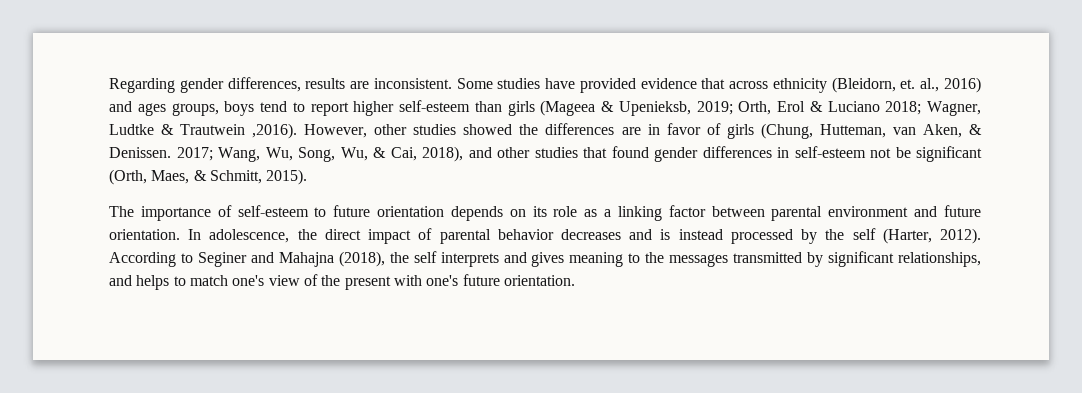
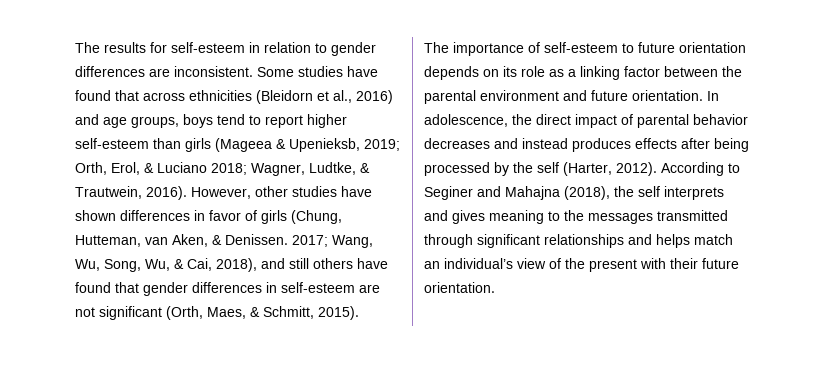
- Regarding gender differences, results are inconsistent.
+ The results for self-esteem in relation to gender differences are inconsistent.
- Some studies have provided evidence that across ethnicity (Bleidorn, et. al., 2016) and ages groups, boys tend to report higher self-esteem than girls (Mageea & Upenieksb, 2019; Orth, Erol & Luciano 2018; Wagner, Ludtke & Trautwein ,2016). However, other studies showed the differences are in favor of girls (Chung, Hutteman, van Aken, & Denissen.
+ Some studies have found that across ethnicities (Bleidorn et al., 2016) and age groups, boys tend to report higher self-esteem than girls (Mageea & Upenieksb, 2019; Orth, Erol, & Luciano 2018; Wagner, Ludtke, & Trautwein, 2016). However, other studies have shown differences in favor of girls (Chung, Hutteman, van Aken, & Denissen.
- 2017; Wang, Wu, Song, Wu, & Cai, 2018), and other studies that found gender differences in self-esteem not be significant (Orth, Maes, & Schmitt, 2015).
+ 2017; Wang, Wu, Song, Wu, & Cai, 2018), and still others have found that gender differences in self-esteem are not significant (Orth, Maes, & Schmitt, 2015).
- The importance of self-esteem to future orientation depends on its role as a linking factor between parental environment and future orientation.
+ The importance of self-esteem to future orientation depends on its role as a linking factor between the parental environment and future orientation.
- In adolescence, the direct impact of parental behavior decreases and is instead processed by the self (Harter, 2012).
+ In adolescence, the direct impact of parental behavior decreases and instead produces effects after being processed by the self (Harter, 2012).
- According to Seginer and Mahajna (2018), the self interprets and gives meaning to the messages transmitted by significant relationships, and helps to match one's view of the present with one's future orientation.
+ According to Seginer and Mahajna (2018), the self interprets and gives meaning to the messages transmitted through significant relationships and helps match an individual’s view of the present with their future orientation.

